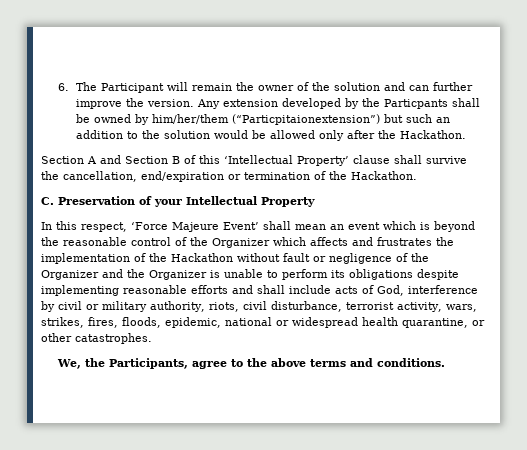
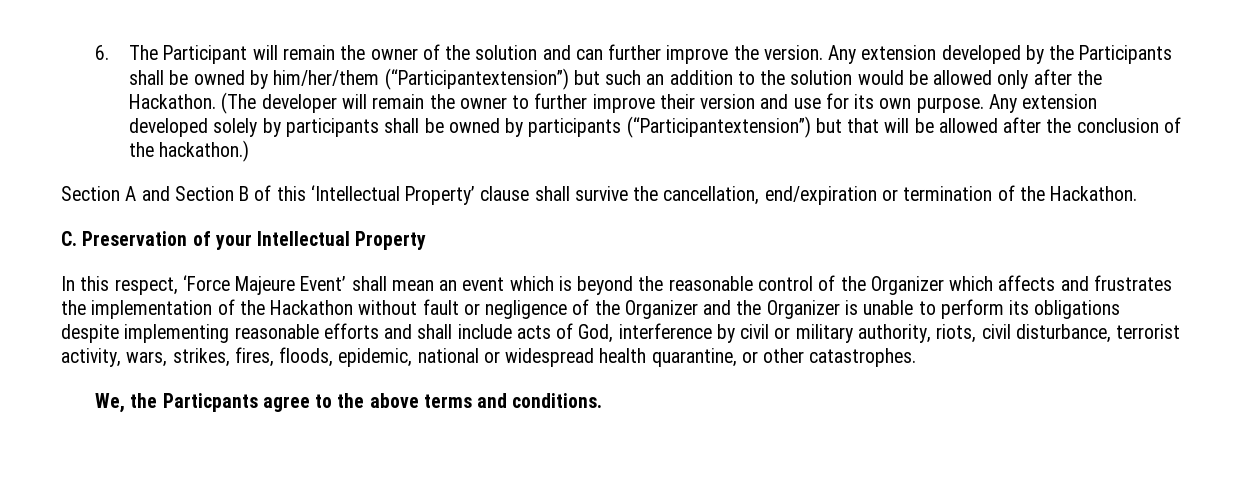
- Any extension developed by the Particpants shall be owned by him/her/them (“Particpitaionextension”) but such an addition to the solution would be allowed only after the Hackathon.
+ Any extension developed by the Participants shall be owned by him/her/them (“Participantextension”) but such an addition to the solution would be allowed only after the Hackathon. (The developer will remain the owner to further improve their version and use for its own purpose. Any extension developed solely by participants shall be owned by participants (“Participantextension”) but that will be allowed after the conclusion of the hackathon.)
- We, the Participants, agree to the above terms and conditions.
+ We, the Particpants agree to the above terms and conditions.

